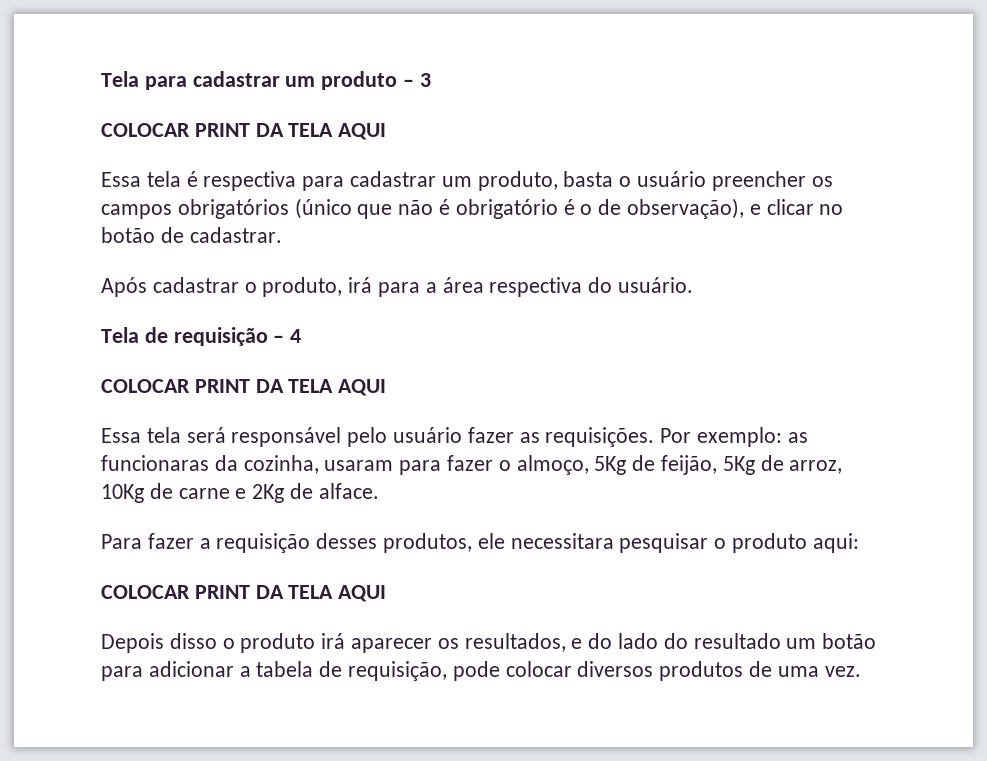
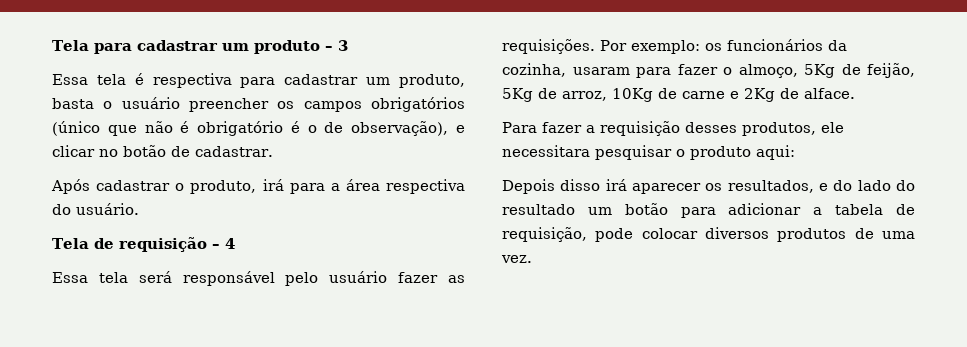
  Tela para cadastrar um produto – 3
- COLOCAR PRINT DA TELA AQUI
  Tela de requisição – 4
- COLOCAR PRINT DA TELA AQUI
- Por exemplo: as funcionaras da cozinha, usaram para fazer o almoço, 5Kg de feijão, 5Kg de arroz, 10Kg de carne e 2Kg de alface.
+ Por exemplo: os funcionários da cozinha, usaram para fazer o almoço, 5Kg de feijão, 5Kg de arroz, 10Kg de carne e 2Kg de alface.
  Para fazer a requisição desses produtos, ele necessitara pesquisar o produto aqui:
- COLOCAR PRINT DA TELA AQUI
- Depois disso o produto irá aparecer os resultados, e do lado do resultado um botão para adicionar a tabela de requisição, pode colocar diversos produtos de uma vez.
+ Depois disso irá aparecer os resultados, e do lado do resultado um botão para adicionar a tabela de requisição, pode colocar diversos produtos de uma vez.

